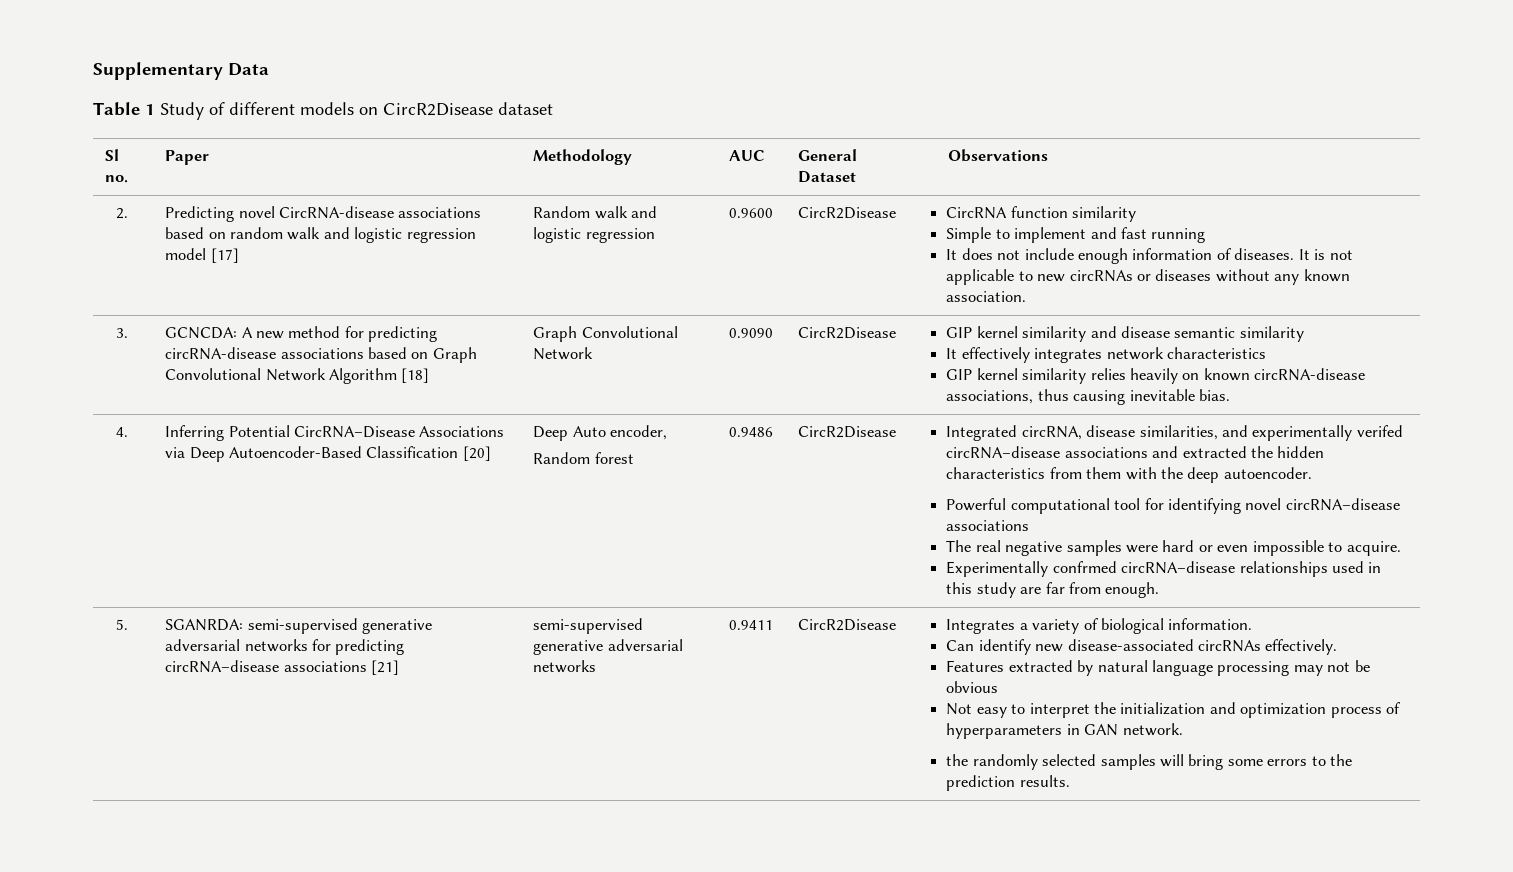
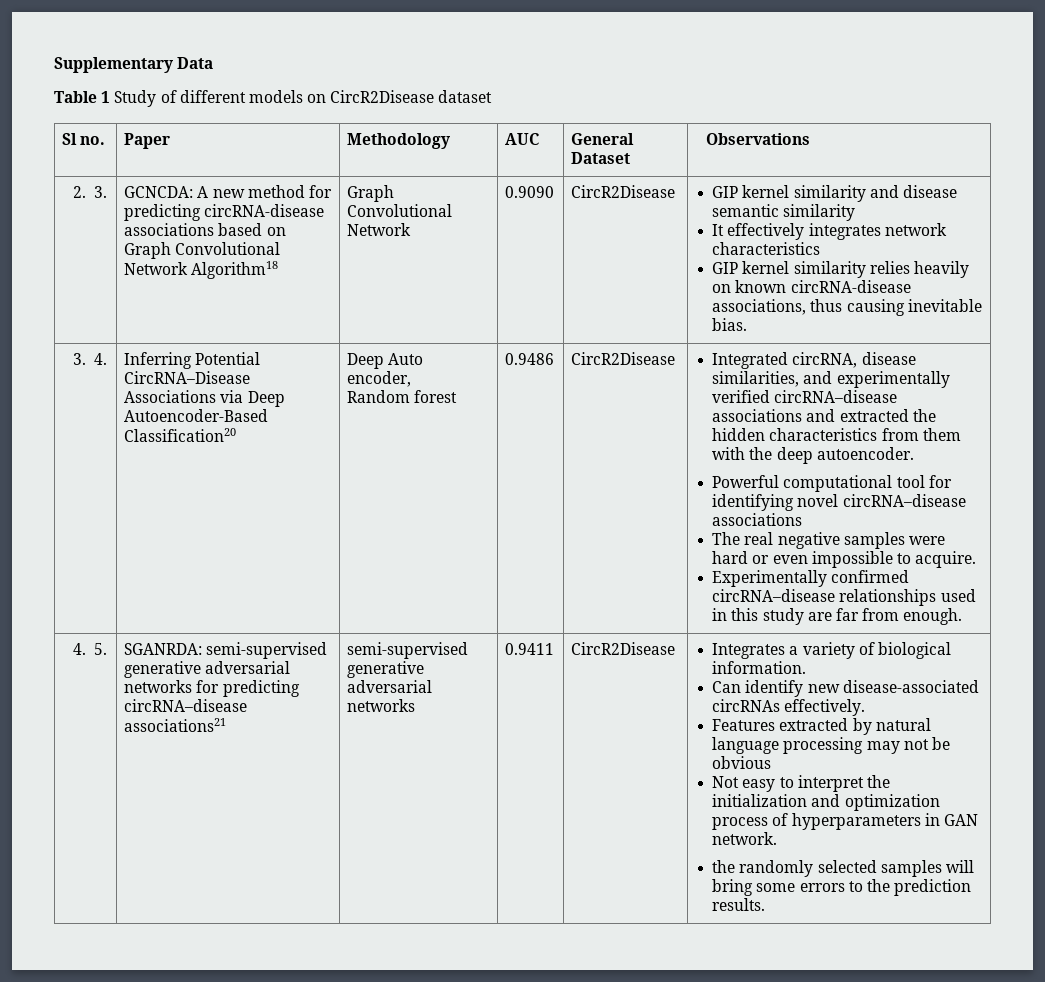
- 2. | Predicting novel CircRNA-disease associations based on random walk and logistic regression model [17] | Random walk and logistic regression | 0.9600 | CircR2Disease | CircRNA function similarity
- Simple to implement and fast running
- It does not include enough information of diseases. It is not applicable to new circRNAs or diseases without any known association.
- 3.
+ 2. 3.
- GCNCDA: A new method for predicting circRNA-disease associations based on Graph Convolutional Network Algorithm [18]
+ GCNCDA: A new method for predicting circRNA-disease associations based on Graph Convolutional Network Algorithm18
- 4.
+ 3. 4.
- Inferring Potential CircRNA–Disease Associations via Deep Autoencoder-Based Classification [20]
+ Inferring Potential CircRNA–Disease Associations via Deep Autoencoder-Based Classification20
- Integrated circRNA, disease similarities, and experimentally verifed circRNA–disease associations and extracted the hidden characteristics from them with the deep autoencoder.
+ Integrated circRNA, disease similarities, and experimentally verified circRNA–disease associations and extracted the hidden characteristics from them with the deep autoencoder.
- Experimentally confrmed circRNA–disease relationships used in this study are far from enough.
+ Experimentally confirmed circRNA–disease relationships used in this study are far from enough.
- 5.
+ 4. 5.
- SGANRDA: semi-supervised generative adversarial networks for predicting circRNA–disease associations [21]
+ SGANRDA: semi-supervised generative adversarial networks for predicting circRNA–disease associations21

